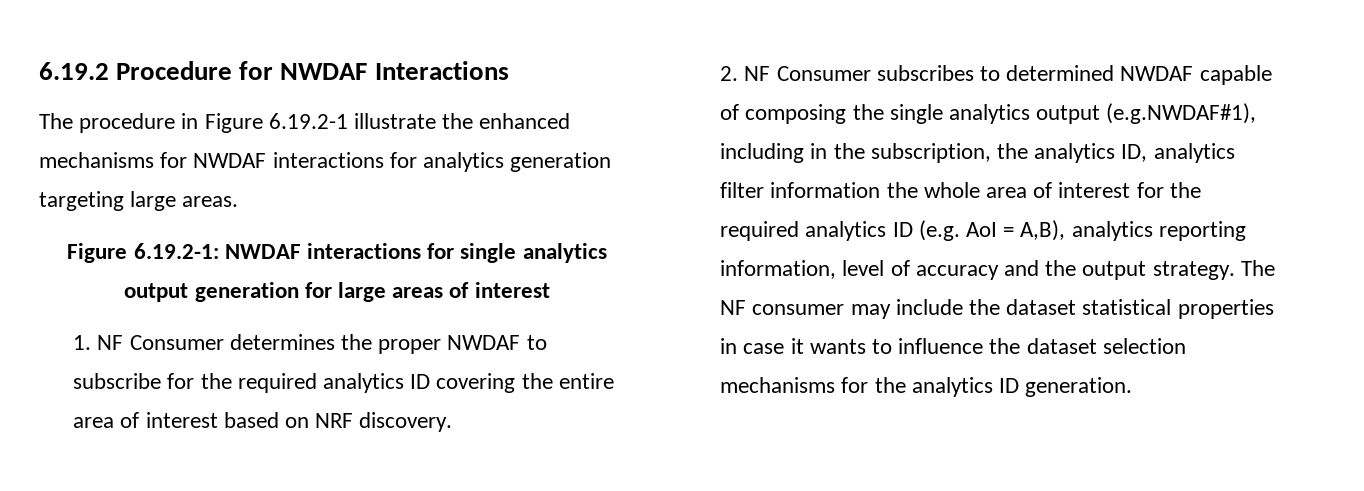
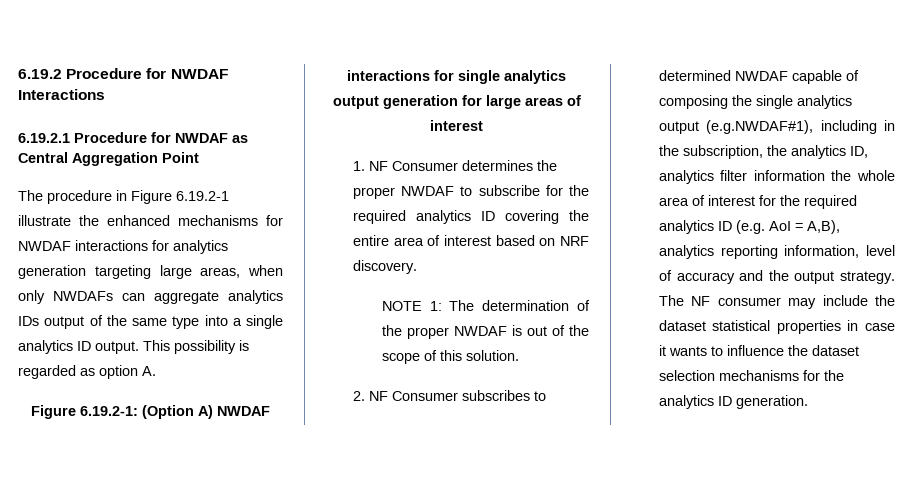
+ 6.19.2.1 Procedure for NWDAF as Central Aggregation Point
- The procedure in Figure 6.19.2-1 illustrate the enhanced mechanisms for NWDAF interactions for analytics generation targeting large areas.
+ The procedure in Figure 6.19.2-1 illustrate the enhanced mechanisms for NWDAF interactions for analytics generation targeting large areas, when only NWDAFs can aggregate analytics IDs output of the same type into a single analytics ID output. This possibility is regarded as option A.
- Figure 6.19.2-1: NWDAF interactions for single analytics output generation for large areas of interest
+ Figure 6.19.2-1: (Option A) NWDAF interactions for single analytics output generation for large areas of interest
+ NOTE 1: The determination of the proper NWDAF is out of the scope of this solution.

